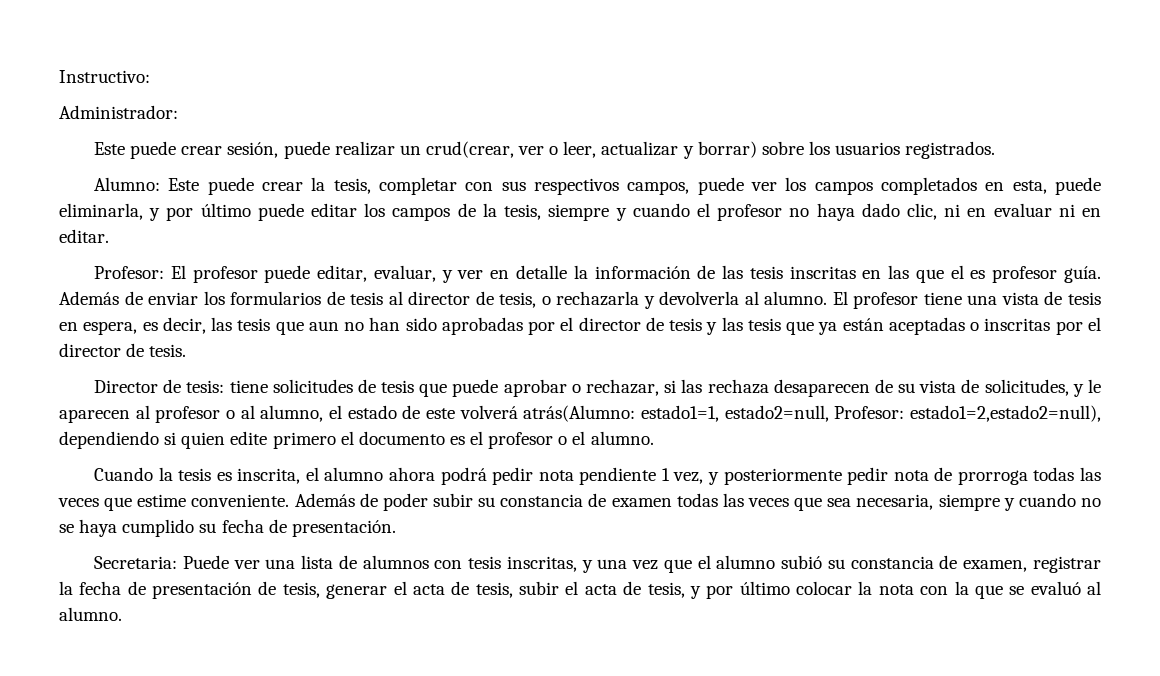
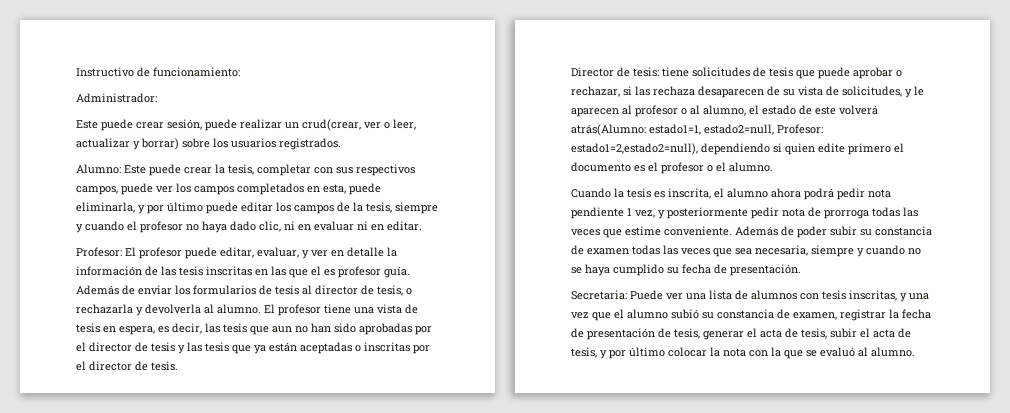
- Instructivo:
+ Instructivo de funcionamiento:

